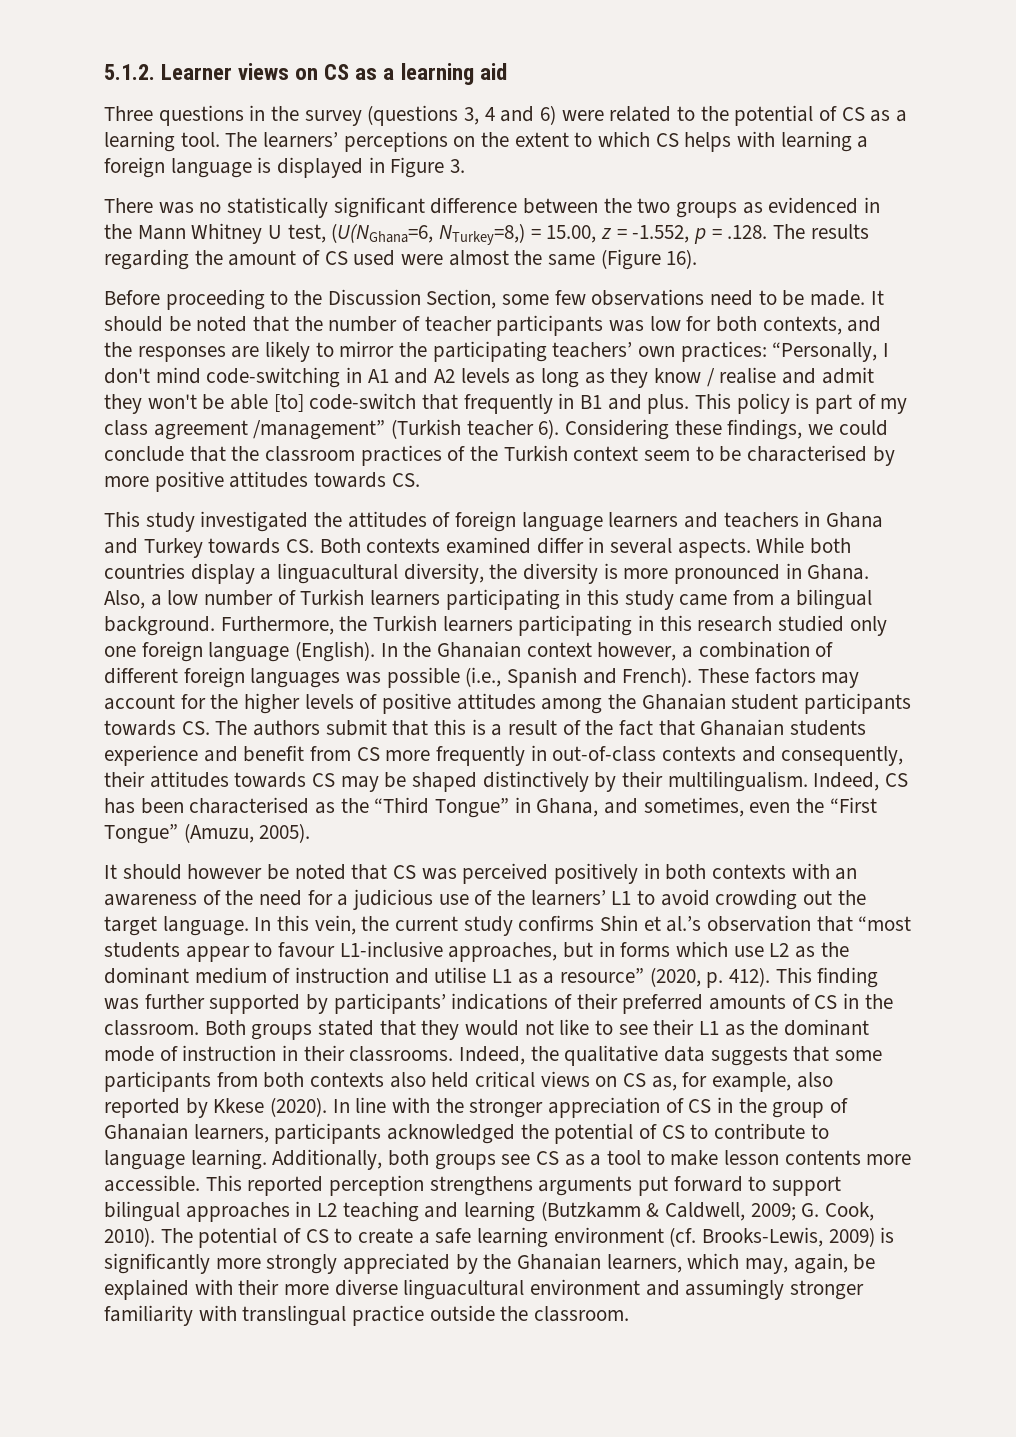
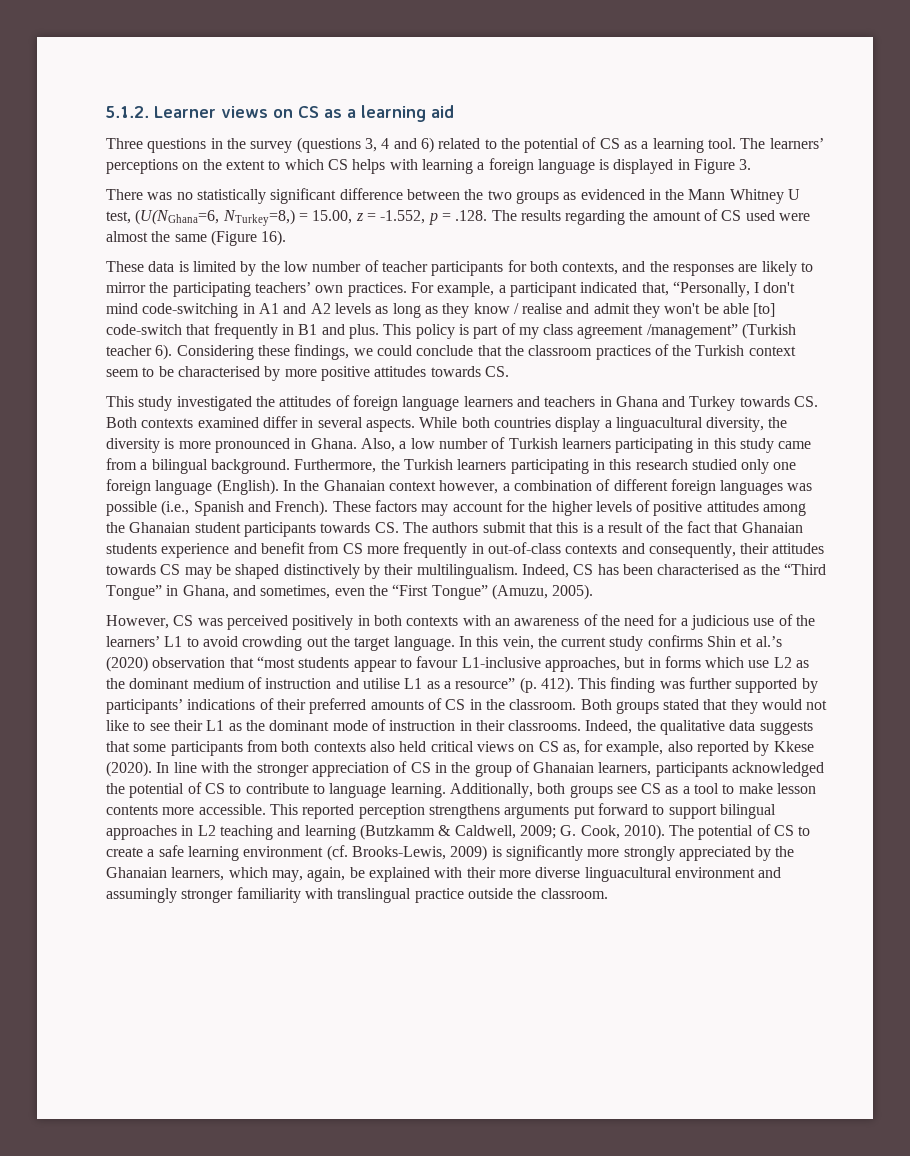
- Three questions in the survey (questions 3, 4 and 6) were related to the potential of CS as a learning tool.
+ Three questions in the survey (questions 3, 4 and 6) related to the potential of CS as a learning tool.
- Before proceeding to the Discussion Section, some few observations need to be made. It should be noted that the number of teacher participants was low for both contexts, and the responses are likely to mirror the participating teachers’ own practices: “Personally, I don't mind code-switching in A1 and A2 levels as long as they know / realise and admit they won't be able [to] code-switch that frequently in B1 and plus.
+ These data is limited by the low number of teacher participants for both contexts, and the responses are likely to mirror the participating teachers’ own practices. For example, a participant indicated that, “Personally, I don't mind code-switching in A1 and A2 levels as long as they know / realise and admit they won't be able [to] code-switch that frequently in B1 and plus.
- It should however be noted that CS was perceived positively in both contexts with an awareness of the need for a judicious use of the learners’ L1 to avoid crowding out the target language.
+ However, CS was perceived positively in both contexts with an awareness of the need for a judicious use of the learners’ L1 to avoid crowding out the target language.
- In this vein, the current study confirms Shin et al.’s observation that “most students appear to favour L1-inclusive approaches, but in forms which use L2 as the dominant medium of instruction and utilise L1 as a resource” (2020, p. 412).
+ In this vein, the current study confirms Shin et al.’s (2020) observation that “most students appear to favour L1-inclusive approaches, but in forms which use L2 as the dominant medium of instruction and utilise L1 as a resource” (p. 412).

